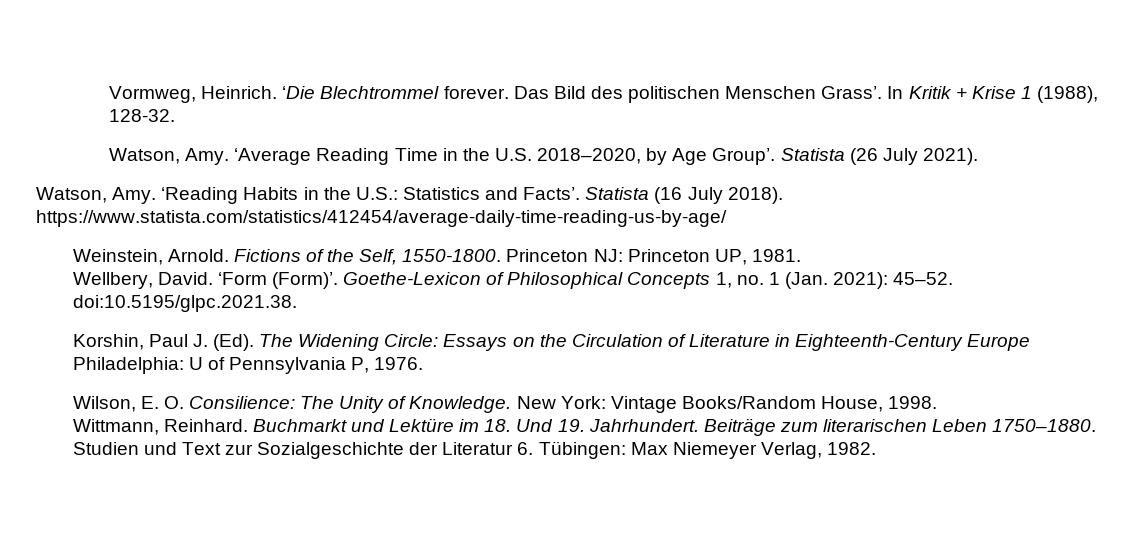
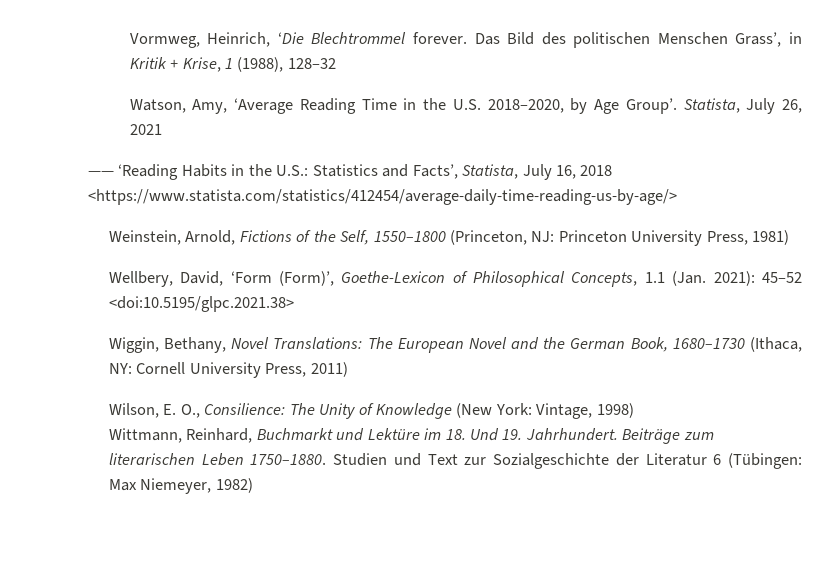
- Vormweg, Heinrich. ‘Die Blechtrommel forever.
+ Vormweg, Heinrich, ‘Die Blechtrommel forever.
- Das Bild des politischen Menschen Grass’. In Kritik + Krise 1 (1988), 128-32.
- Watson, Amy. ‘Average Reading Time in the U.S. 2018–2020, by Age Group’.
+ Das Bild des politischen Menschen Grass’, in Kritik + Krise, 1 (1988), 128–32
+ Watson, Amy, ‘Average Reading Time in the U.S. 2018–2020, by Age Group’.
- Statista (26 July 2021).
- Watson, Amy. ‘Reading Habits in the U.S.: Statistics and Facts’. Statista (16 July 2018). https://www.statista.com/statistics/412454/average-daily-time-reading-us-by-age/
+ Statista, July 26, 2021
+ —— ‘Reading Habits in the U.S.: Statistics and Facts’, Statista, July 16, 2018 <https://www.statista.com/statistics/412454/average-daily-time-reading-us-by-age/>
- Weinstein, Arnold. Fictions of the Self, 1550-1800. Princeton NJ: Princeton UP, 1981.
- Wellbery, David. ‘Form (Form)’. Goethe-Lexicon of Philosophical Concepts 1, no. 1 (Jan. 2021): 45–52. doi:10.5195/glpc.2021.38.
- Korshin, Paul J. (Ed). The Widening Circle: Essays on the Circulation of Literature in Eighteenth-Century Europe Philadelphia: U of Pennsylvania P, 1976.
+ Weinstein, Arnold, Fictions of the Self, 1550–1800 (Princeton, NJ: Princeton University Press, 1981)
+ Wellbery, David, ‘Form (Form)’, Goethe-Lexicon of Philosophical Concepts, 1.1 (Jan. 2021): 45–52 <doi:10.5195/glpc.2021.38>
+ Wiggin, Bethany, Novel Translations: The European Novel and the German Book, 1680–1730 (Ithaca, NY: Cornell University Press, 2011)
- Wilson, E. O. Consilience: The Unity of Knowledge. New York: Vintage Books/Random House, 1998.
+ Wilson, E. O., Consilience: The Unity of Knowledge (New York: Vintage, 1998)
- Wittmann, Reinhard. Buchmarkt und Lektüre im 18. Und 19. Jahrhundert.
+ Wittmann, Reinhard, Buchmarkt und Lektüre im 18. Und 19. Jahrhundert.
- Studien und Text zur Sozialgeschichte der Literatur 6. Tübingen: Max Niemeyer Verlag, 1982.
+ Studien und Text zur Sozialgeschichte der Literatur 6 (Tübingen: Max Niemeyer, 1982)

